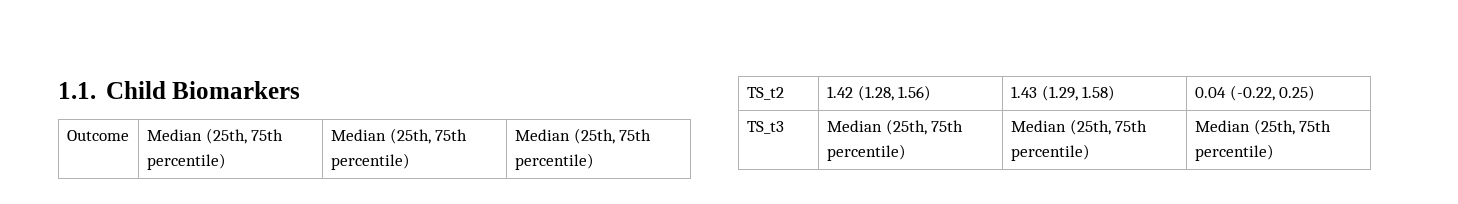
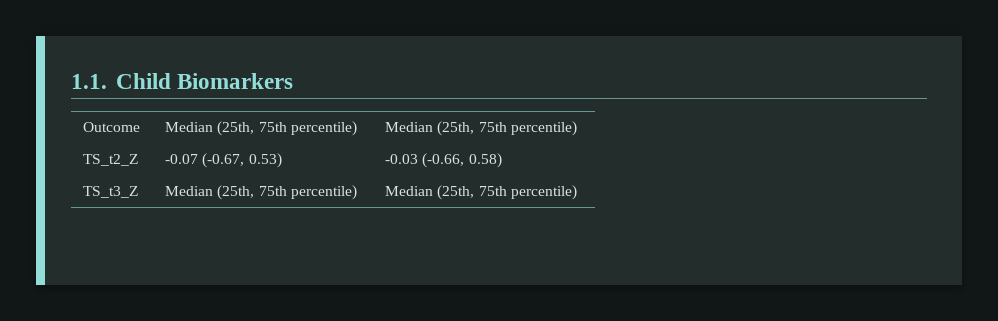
- Outcome | Median (25th, 75th percentile) | Median (25th, 75th percentile) | Median (25th, 75th percentile)
- TS_t2 | 1.42 (1.28, 1.56) | 1.43 (1.29, 1.58) | 0.04 (-0.22, 0.25)
- TS_t3 | Median (25th, 75th percentile) | Median (25th, 75th percentile) | Median (25th, 75th percentile)
+ Outcome | Median (25th, 75th percentile) | Median (25th, 75th percentile)
+ TS_t2_Z | -0.07 (-0.67, 0.53) | -0.03 (-0.66, 0.58)
+ TS_t3_Z | Median (25th, 75th percentile) | Median (25th, 75th percentile)

